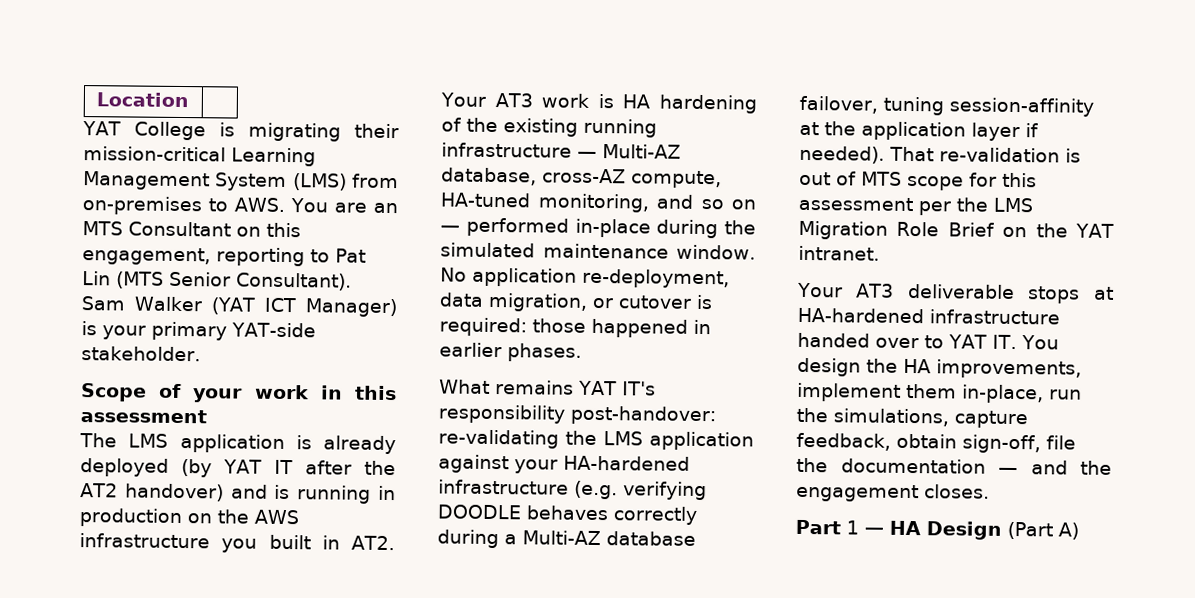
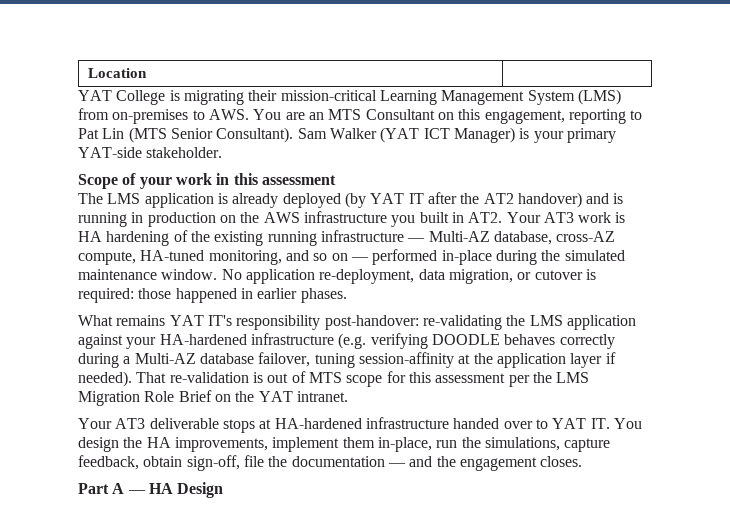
- Part 1 — HA Design (Part A)
+ Part A — HA Design

